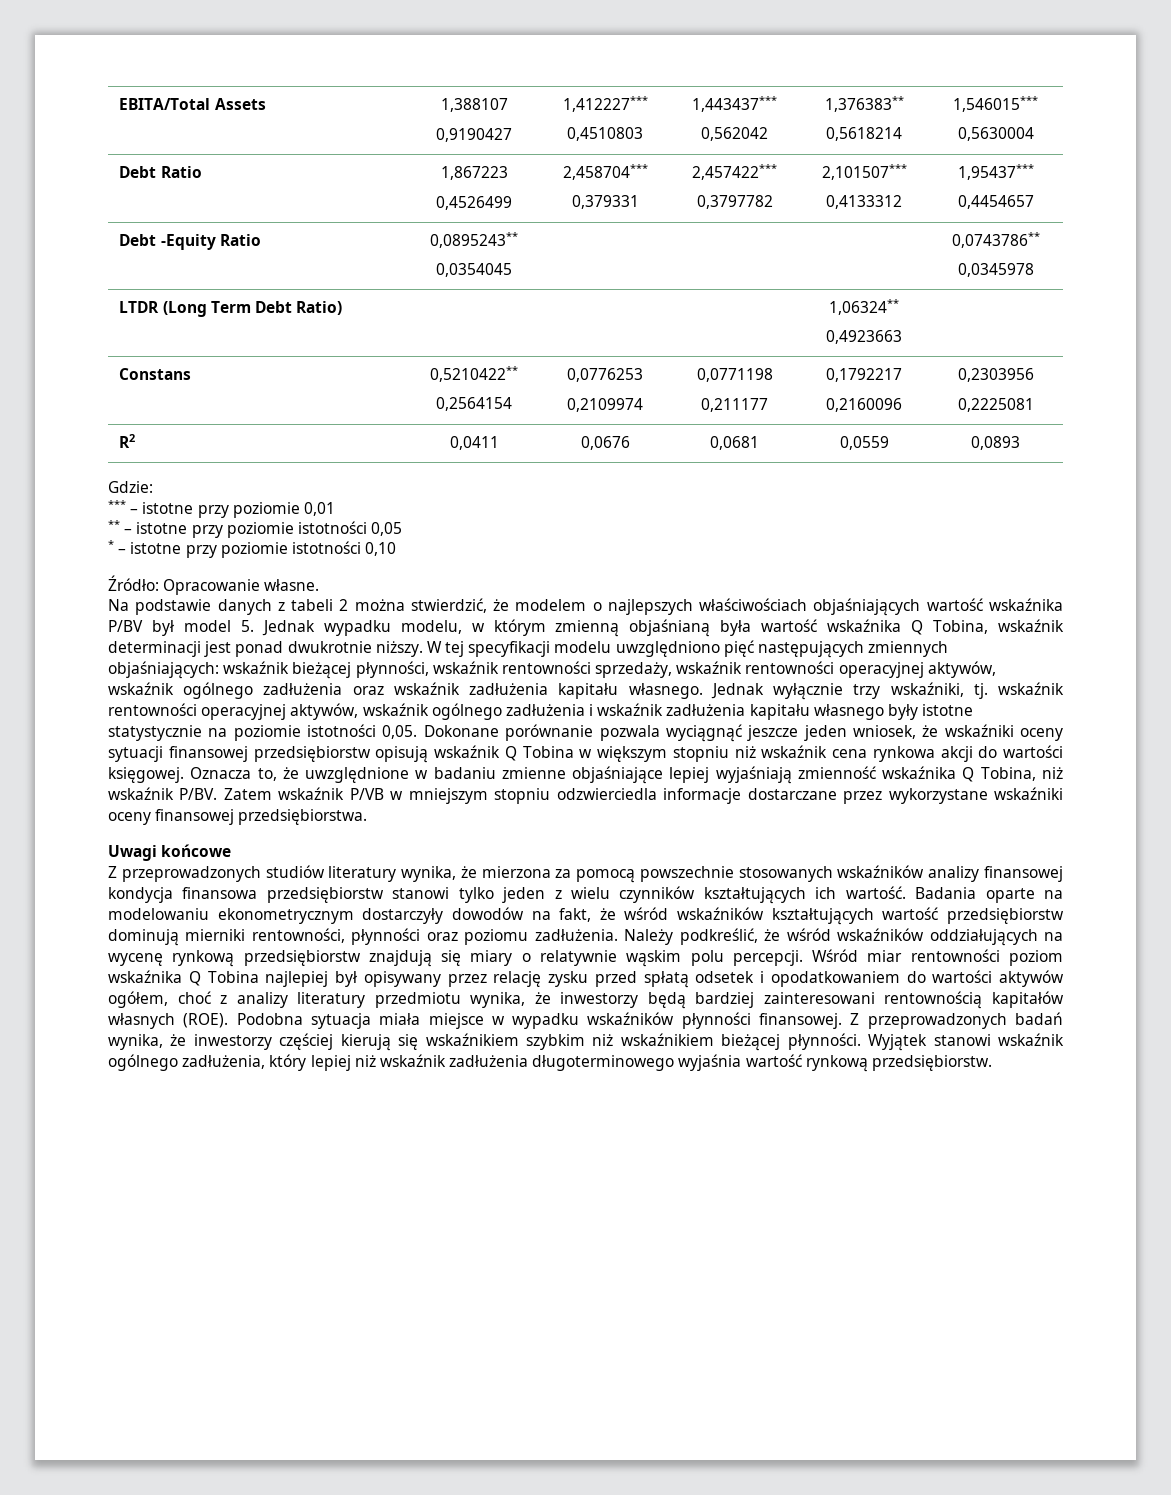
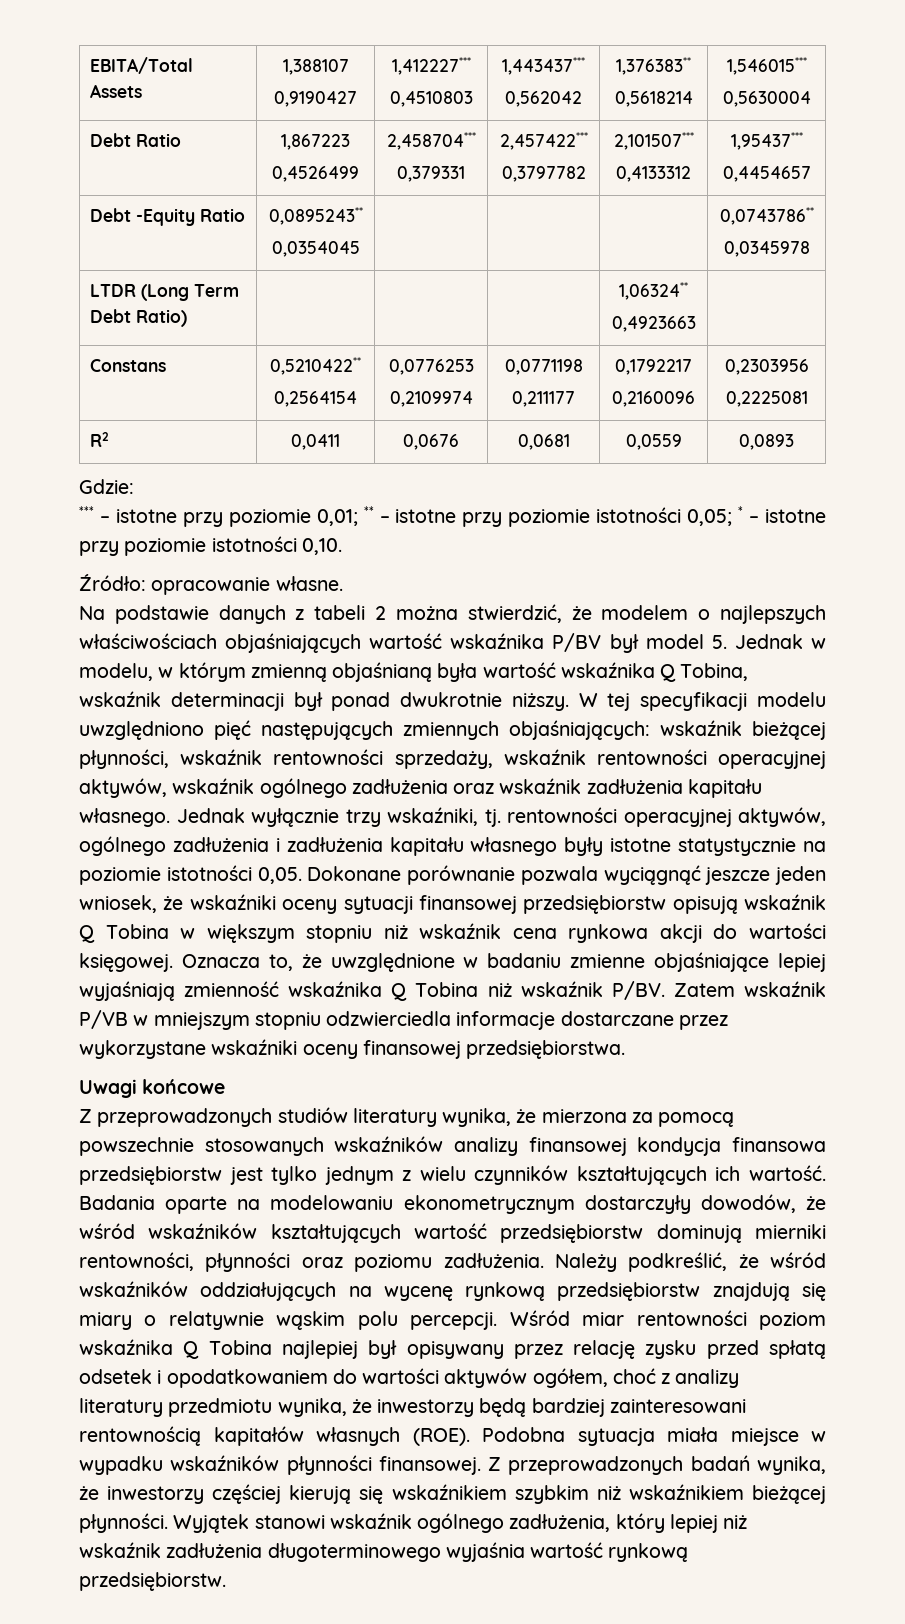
- *** – istotne przy poziomie 0,01
- ** – istotne przy poziomie istotności 0,05
- * – istotne przy poziomie istotności 0,10
+ *** – istotne przy poziomie 0,01; ** – istotne przy poziomie istotności 0,05; * – istotne przy poziomie istotności 0,10.
- Źródło: Opracowanie własne.
+ Źródło: opracowanie własne.
- Na podstawie danych z tabeli 2 można stwierdzić, że modelem o najlepszych właściwościach objaśniających wartość wskaźnika P/BV był model 5. Jednak wypadku modelu, w którym zmienną objaśnianą była wartość wskaźnika Q Tobina, wskaźnik determinacji jest ponad dwukrotnie niższy.
+ Na podstawie danych z tabeli 2 można stwierdzić, że modelem o najlepszych właściwościach objaśniających wartość wskaźnika P/BV był model 5. Jednak w modelu, w którym zmienną objaśnianą była wartość wskaźnika Q Tobina, wskaźnik determinacji był ponad dwukrotnie niższy.
- Jednak wyłącznie trzy wskaźniki, tj. wskaźnik rentowności operacyjnej aktywów, wskaźnik ogólnego zadłużenia i wskaźnik zadłużenia kapitału własnego były istotne statystycznie na poziomie istotności 0,05.
+ Jednak wyłącznie trzy wskaźniki, tj. rentowności operacyjnej aktywów, ogólnego zadłużenia i zadłużenia kapitału własnego były istotne statystycznie na poziomie istotności 0,05.
- Oznacza to, że uwzględnione w badaniu zmienne objaśniające lepiej wyjaśniają zmienność wskaźnika Q Tobina, niż wskaźnik P/BV.
+ Oznacza to, że uwzględnione w badaniu zmienne objaśniające lepiej wyjaśniają zmienność wskaźnika Q Tobina niż wskaźnik P/BV.
- Z przeprowadzonych studiów literatury wynika, że mierzona za pomocą powszechnie stosowanych wskaźników analizy finansowej kondycja finansowa przedsiębiorstw stanowi tylko jeden z wielu czynników kształtujących ich wartość.
+ Z przeprowadzonych studiów literatury wynika, że mierzona za pomocą powszechnie stosowanych wskaźników analizy finansowej kondycja finansowa przedsiębiorstw jest tylko jednym z wielu czynników kształtujących ich wartość.
- Badania oparte na modelowaniu ekonometrycznym dostarczyły dowodów na fakt, że wśród wskaźników kształtujących wartość przedsiębiorstw dominują mierniki rentowności, płynności oraz poziomu zadłużenia.
+ Badania oparte na modelowaniu ekonometrycznym dostarczyły dowodów, że wśród wskaźników kształtujących wartość przedsiębiorstw dominują mierniki rentowności, płynności oraz poziomu zadłużenia.

